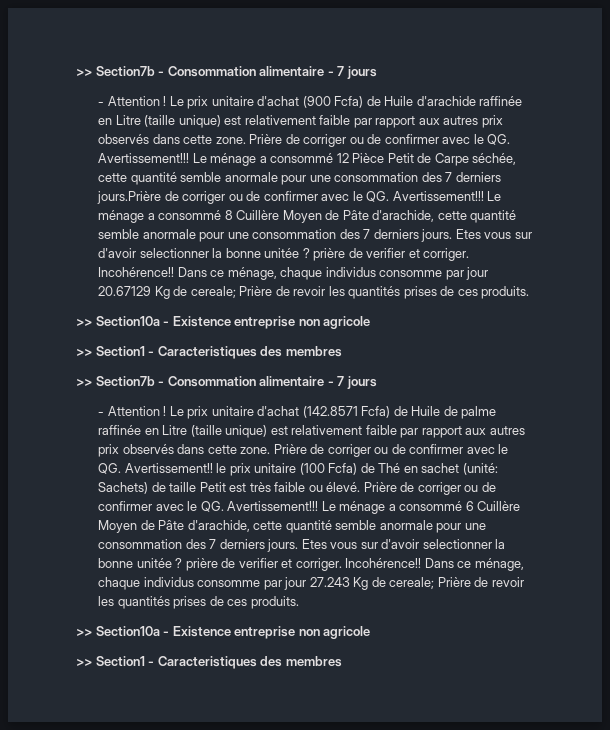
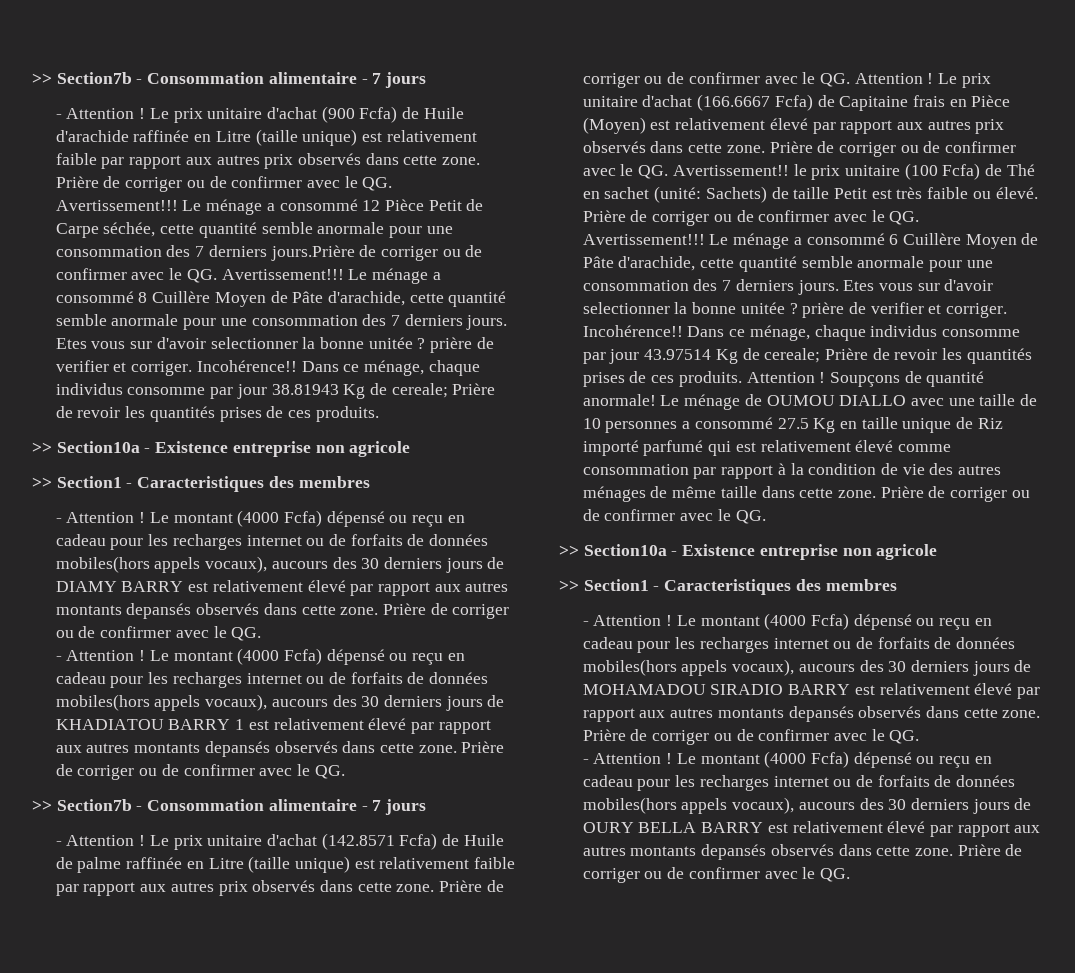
- Dans ce ménage, chaque individus consomme par jour 20.67129 Kg de cereale; Prière de revoir les quantités prises de ces produits.
+ Dans ce ménage, chaque individus consomme par jour 38.81943 Kg de cereale; Prière de revoir les quantités prises de ces produits.
+ - Attention ! Le montant (4000 Fcfa) dépensé ou reçu en cadeau pour les recharges internet ou de forfaits de données mobiles(hors appels vocaux), aucours des 30 derniers jours de DIAMY BARRY est relativement élevé par rapport aux autres montants depansés observés dans cette zone. Prière de corriger ou de confirmer avec le QG.
+ - Attention ! Le montant (4000 Fcfa) dépensé ou reçu en cadeau pour les recharges internet ou de forfaits de données mobiles(hors appels vocaux), aucours des 30 derniers jours de KHADIATOU BARRY 1 est relativement élevé par rapport aux autres montants depansés observés dans cette zone. Prière de corriger ou de confirmer avec le QG.
- Prière de corriger ou de confirmer avec le QG. Avertissement!! le prix unitaire (100 Fcfa) de Thé en sachet (unité: Sachets) de taille Petit est très faible ou élevé.
+ Prière de corriger ou de confirmer avec le QG. Attention ! Le prix unitaire d'achat (166.6667 Fcfa) de Capitaine frais en Pièce (Moyen) est relativement élevé par rapport aux autres prix observés dans cette zone. Prière de corriger ou de confirmer avec le QG. Avertissement!! le prix unitaire (100 Fcfa) de Thé en sachet (unité: Sachets) de taille Petit est très faible ou élevé.
- Dans ce ménage, chaque individus consomme par jour 27.243 Kg de cereale; Prière de revoir les quantités prises de ces produits.
+ Dans ce ménage, chaque individus consomme par jour 43.97514 Kg de cereale; Prière de revoir les quantités prises de ces produits. Attention ! Soupçons de quantité anormale! Le ménage de OUMOU DIALLO avec une taille de 10 personnes a consommé 27.5 Kg en taille unique de Riz importé parfumé qui est relativement élevé comme consommation par rapport à la condition de vie des autres ménages de même taille dans cette zone. Prière de corriger ou de confirmer avec le QG.
+ - Attention ! Le montant (4000 Fcfa) dépensé ou reçu en cadeau pour les recharges internet ou de forfaits de données mobiles(hors appels vocaux), aucours des 30 derniers jours de MOHAMADOU SIRADIO BARRY est relativement élevé par rapport aux autres montants depansés observés dans cette zone. Prière de corriger ou de confirmer avec le QG.
+ - Attention ! Le montant (4000 Fcfa) dépensé ou reçu en cadeau pour les recharges internet ou de forfaits de données mobiles(hors appels vocaux), aucours des 30 derniers jours de OURY BELLA BARRY est relativement élevé par rapport aux autres montants depansés observés dans cette zone. Prière de corriger ou de confirmer avec le QG.

